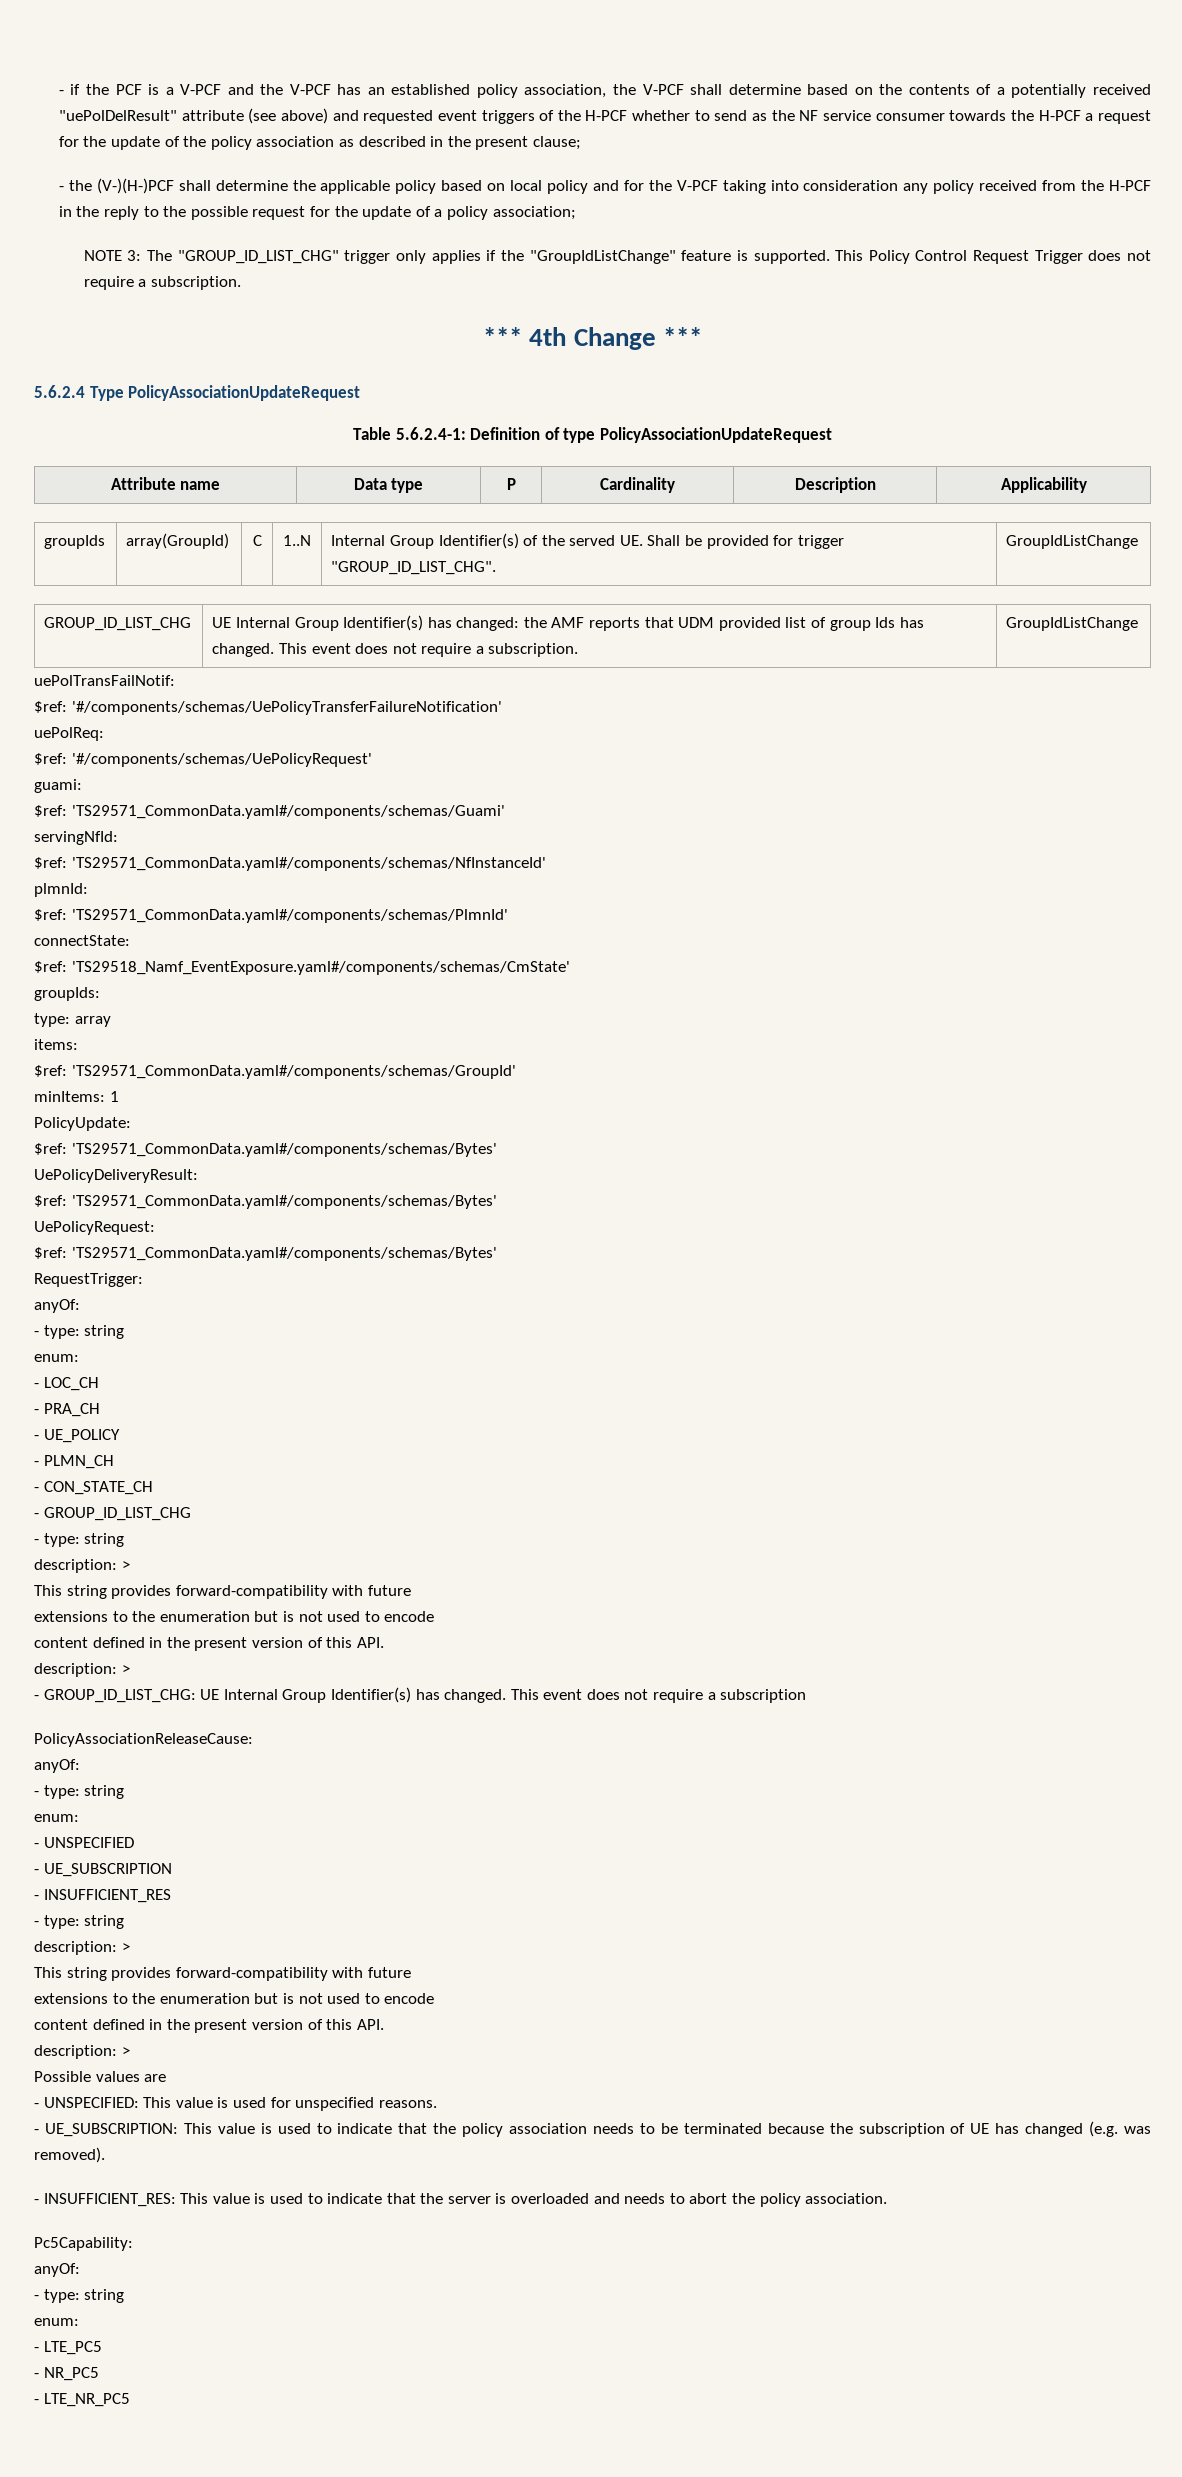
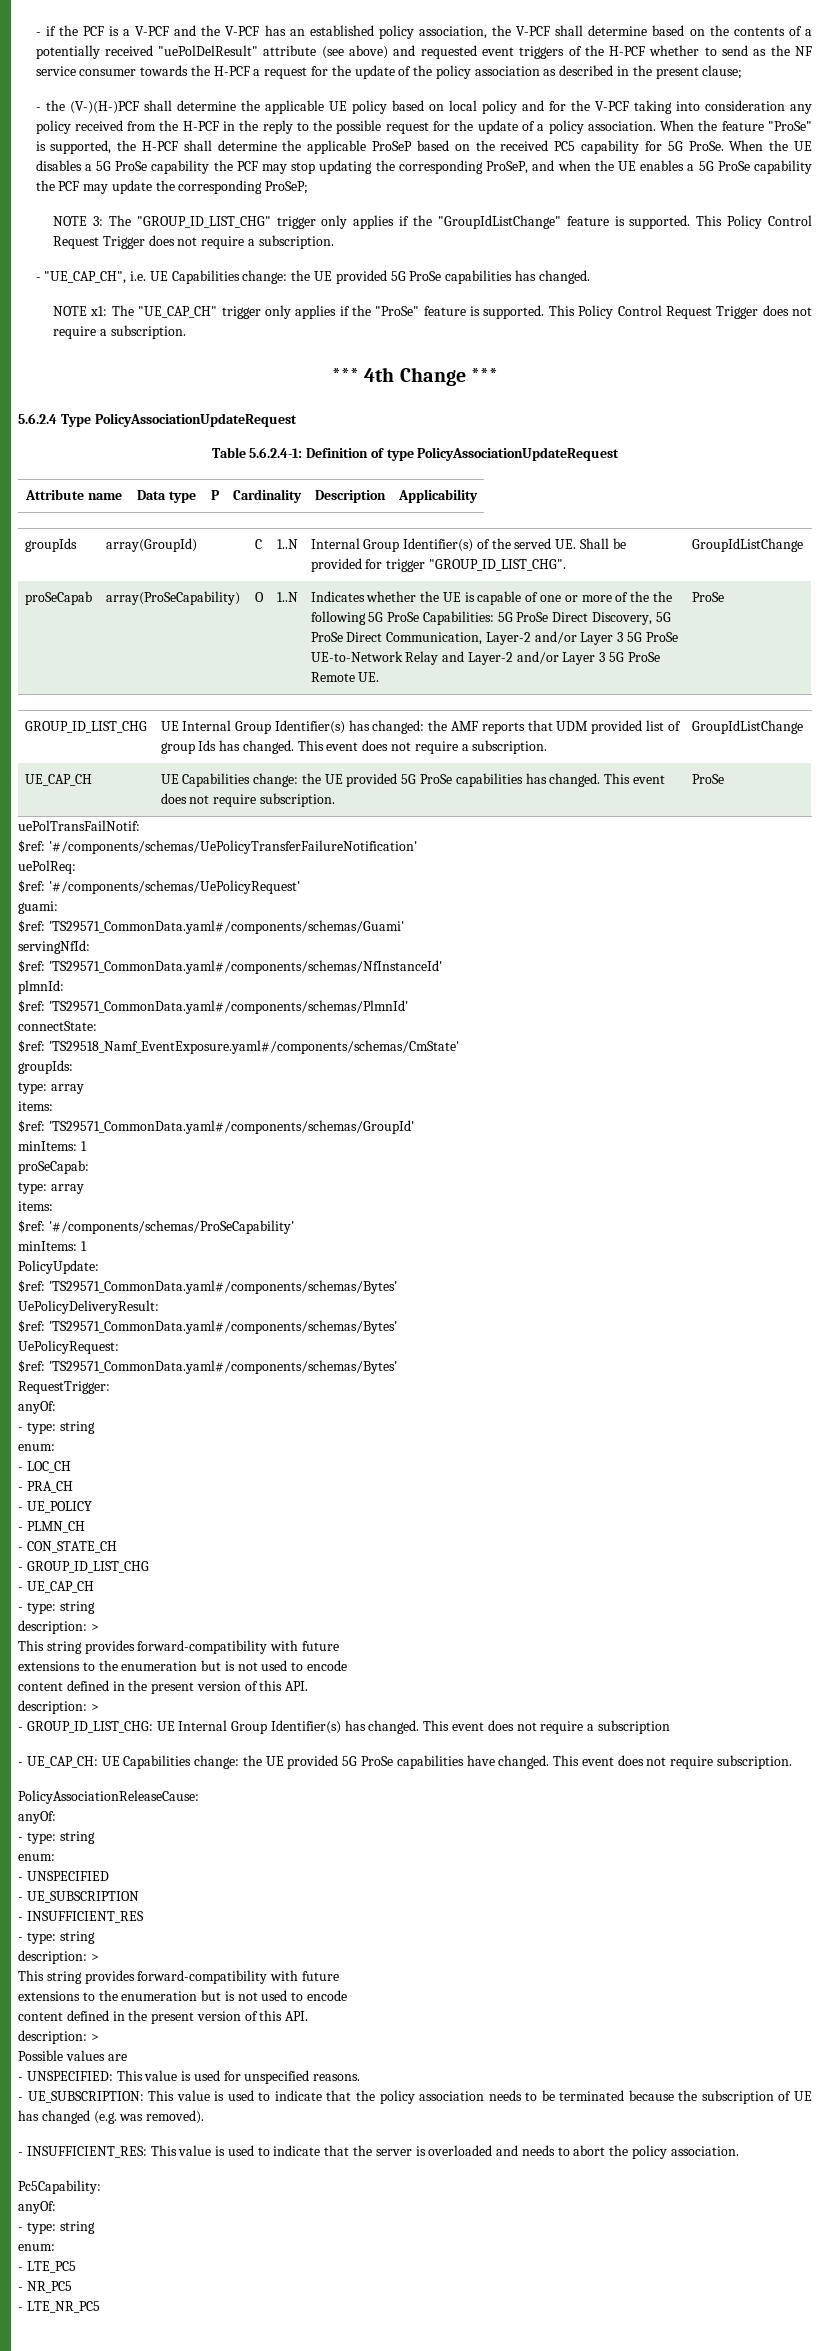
- - the (V-)(H-)PCF shall determine the applicable policy based on local policy and for the V-PCF taking into consideration any policy received from the H-PCF in the reply to the possible request for the update of a policy association;
+ - the (V-)(H-)PCF shall determine the applicable UE policy based on local policy and for the V-PCF taking into consideration any policy received from the H-PCF in the reply to the possible request for the update of a policy association. When the feature "ProSe" is supported, the H-PCF shall determine the applicable ProSeP based on the received PC5 capability for 5G ProSe. When the UE disables a 5G ProSe capability the PCF may stop updating the corresponding ProSeP, and when the UE enables a 5G ProSe capability the PCF may update the corresponding ProSeP;
+ - "UE_CAP_CH", i.e. UE Capabilities change: the UE provided 5G ProSe capabilities has changed.
+ NOTE x1: The "UE_CAP_CH" trigger only applies if the "ProSe" feature is supported. This Policy Control Request Trigger does not require a subscription.
+ proSeCapab | array(ProSeCapability) | O | 1..N | Indicates whether the UE is capable of one or more of the the following 5G ProSe Capabilities: 5G ProSe Direct Discovery, 5G ProSe Direct Communication, Layer-2 and/or Layer 3 5G ProSe UE-to-Network Relay and Layer-2 and/or Layer 3 5G ProSe Remote UE. | ProSe
+ UE_CAP_CH | UE Capabilities change: the UE provided 5G ProSe capabilities has changed. This event does not require subscription. | ProSe
+ proSeCapab:
+ type: array
+ items:
+ $ref: '#/components/schemas/ProSeCapability'
+ minItems: 1
+ - UE_CAP_CH
+ - UE_CAP_CH: UE Capabilities change: the UE provided 5G ProSe capabilities have changed. This event does not require subscription.

